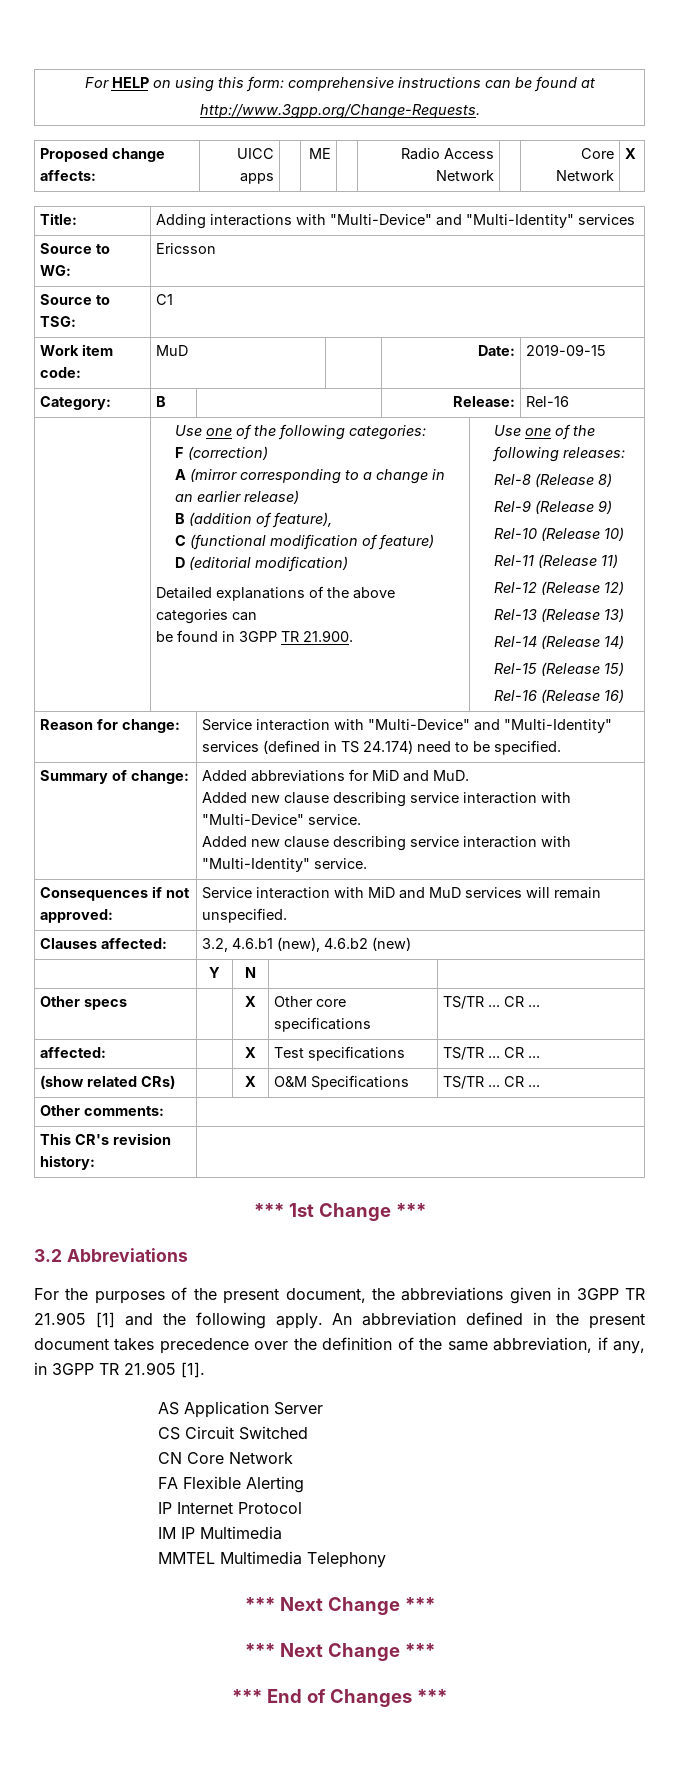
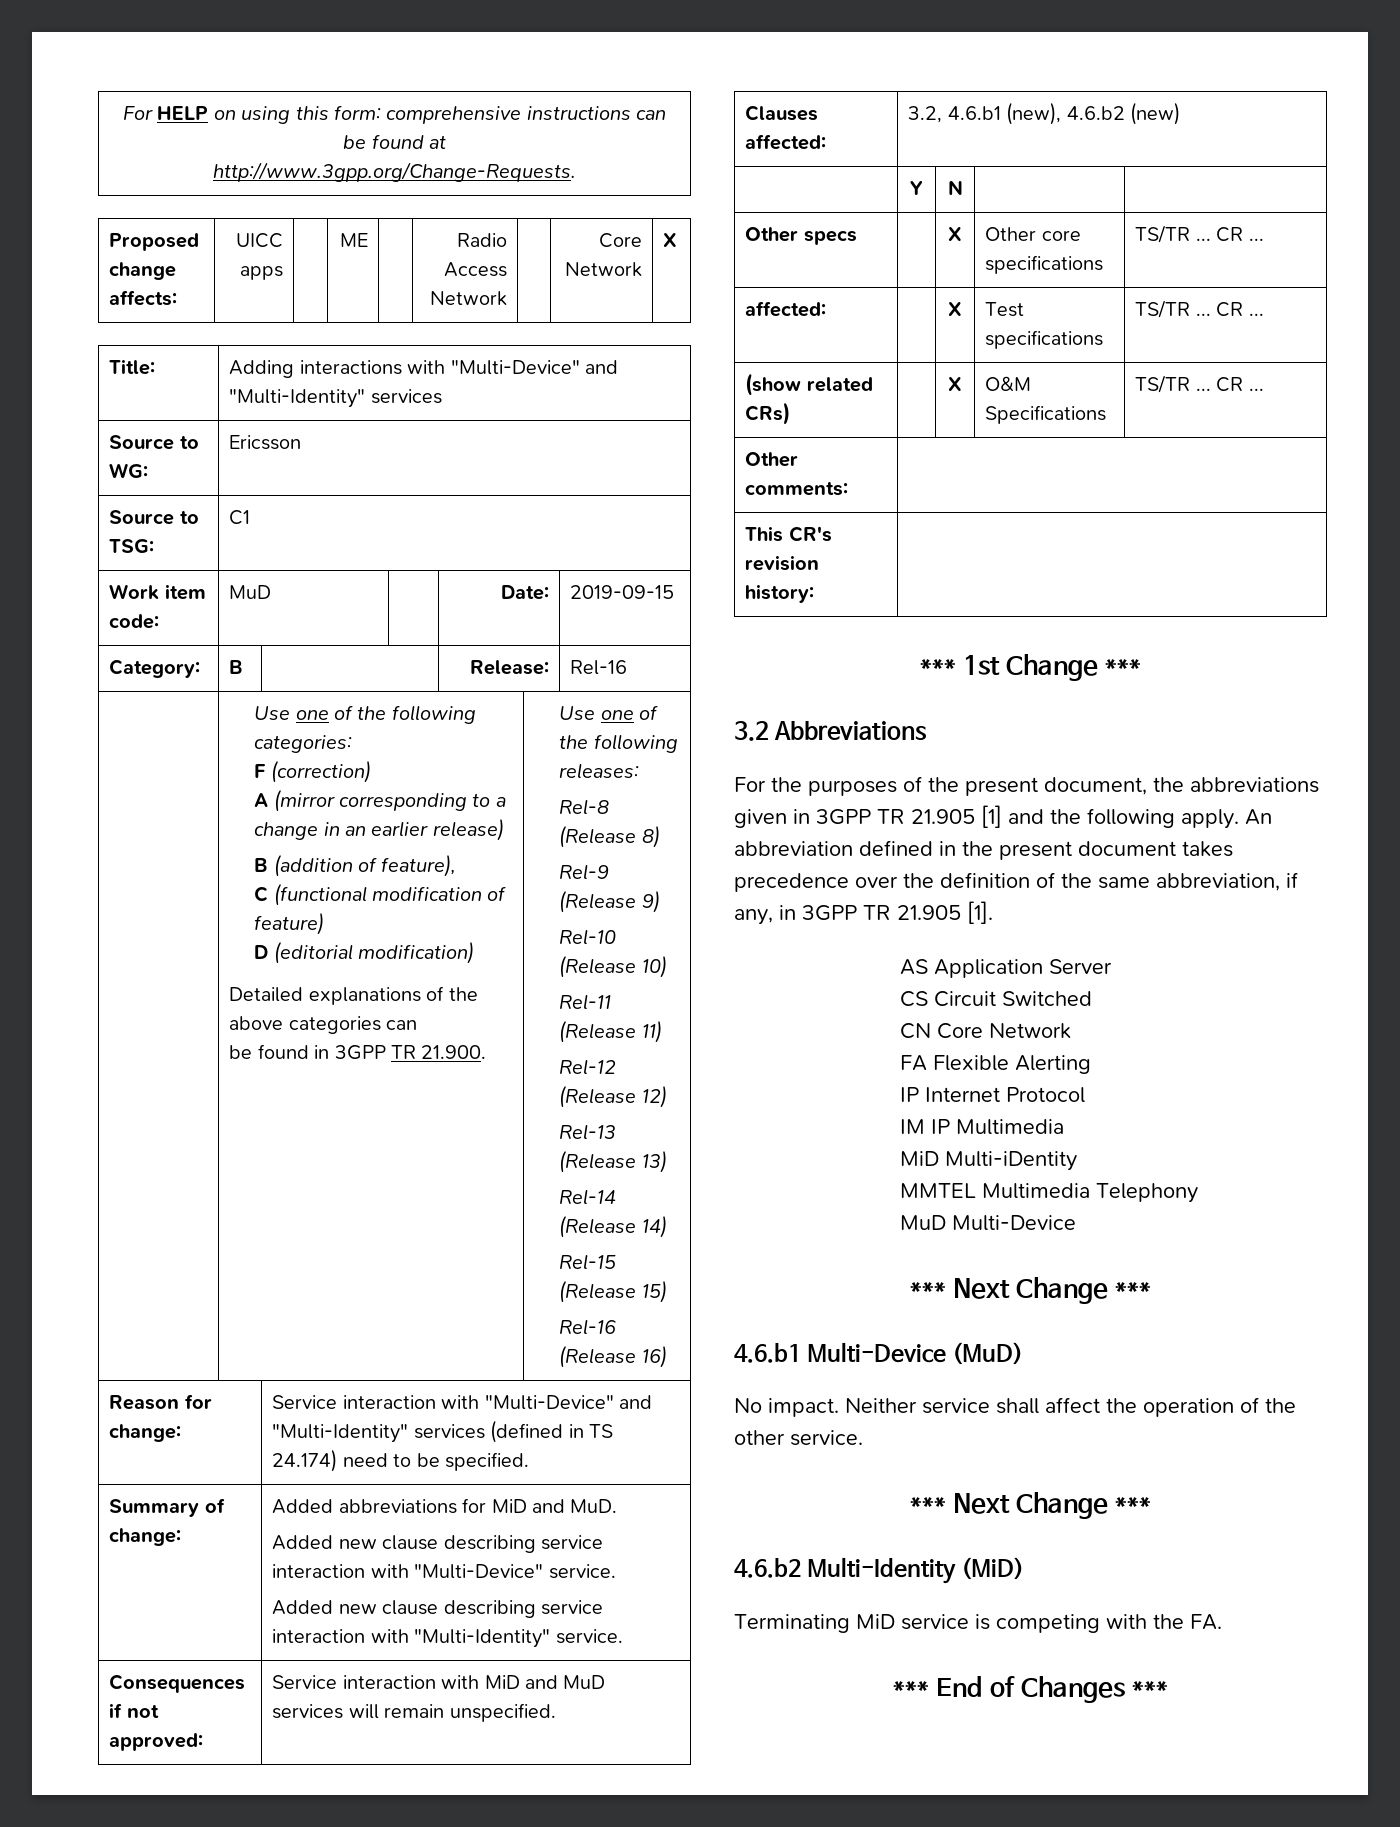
+ MiD Multi-iDentity
  MMTEL Multimedia Telephony
+ MuD Multi-Device
  *** Next Change ***
+ 4.6.b1 Multi-Device (MuD)
+ No impact. Neither service shall affect the operation of the other service.
  *** Next Change ***
+ 4.6.b2 Multi-Identity (MiD)
+ Terminating MiD service is competing with the FA.

